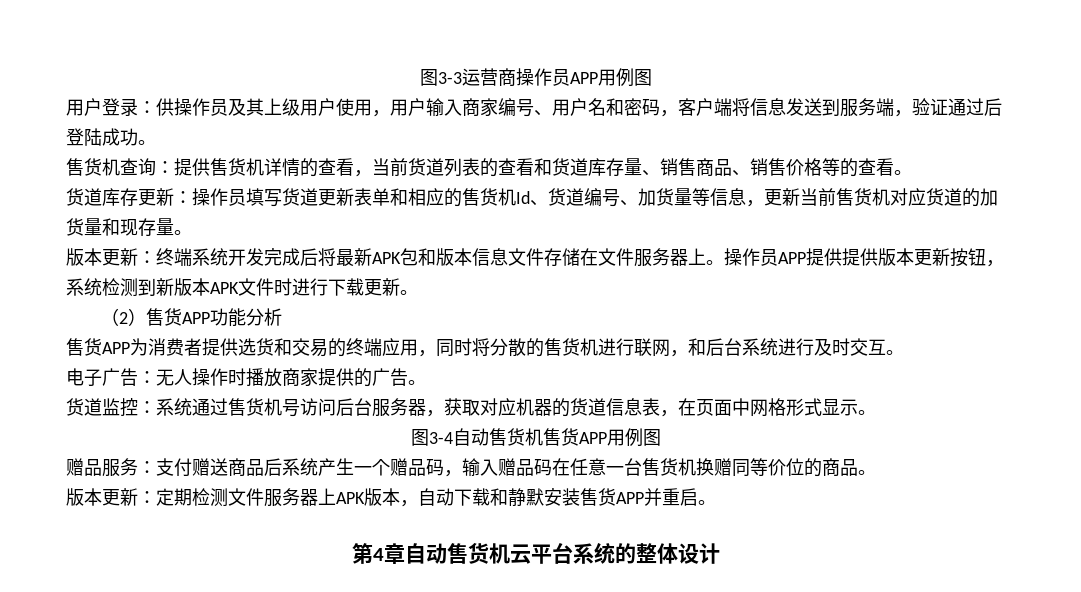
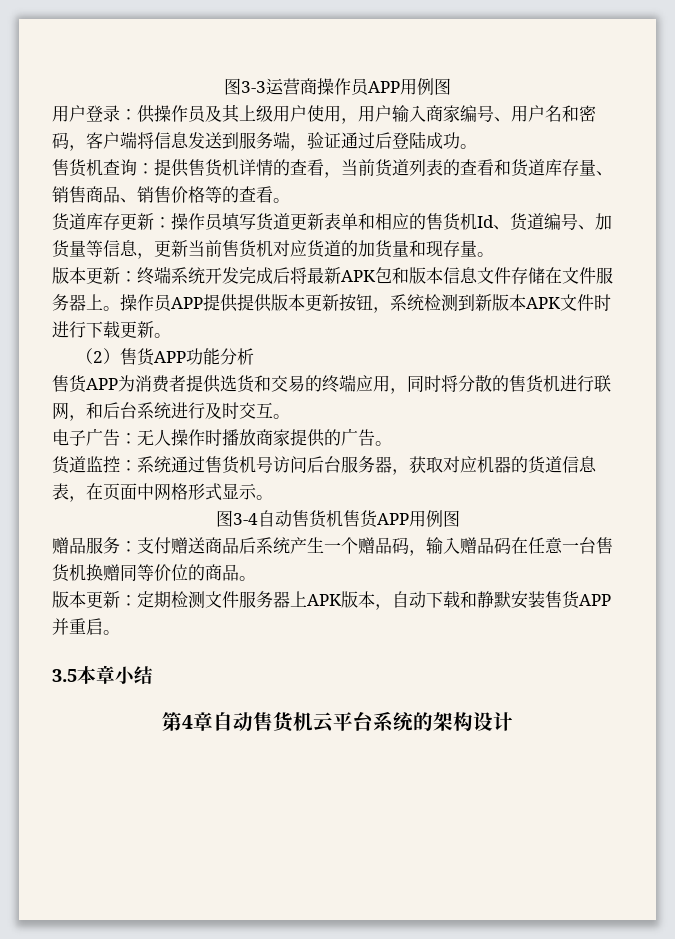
+ 3.5本章小结
- 第4章自动售货机云平台系统的整体设计
+ 第4章自动售货机云平台系统的架构设计

